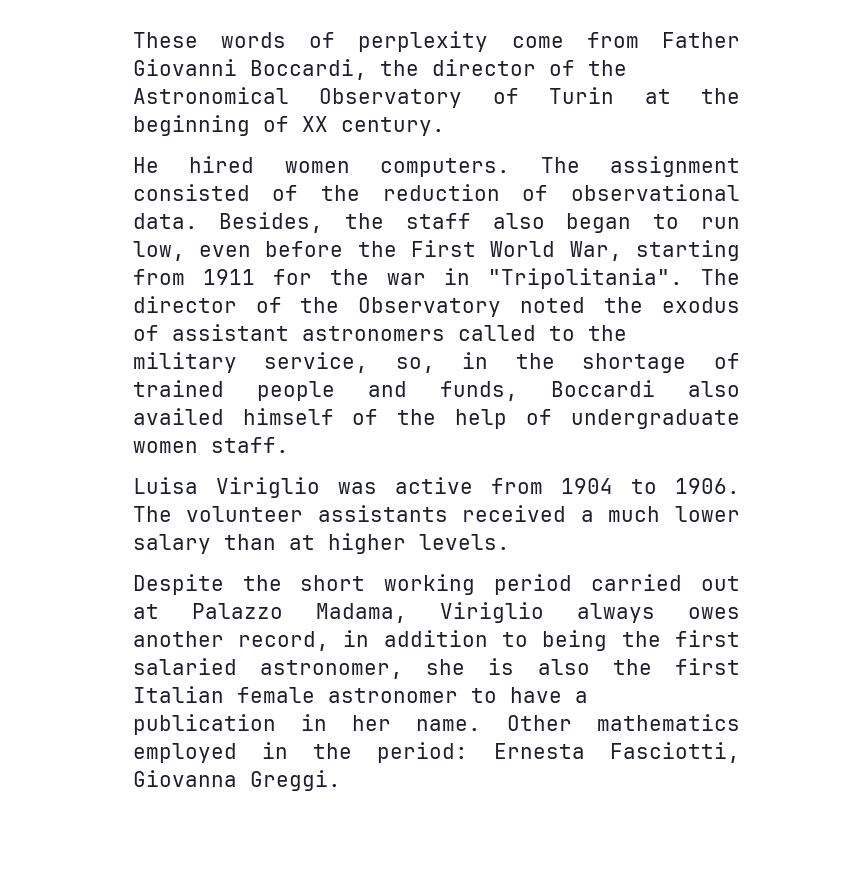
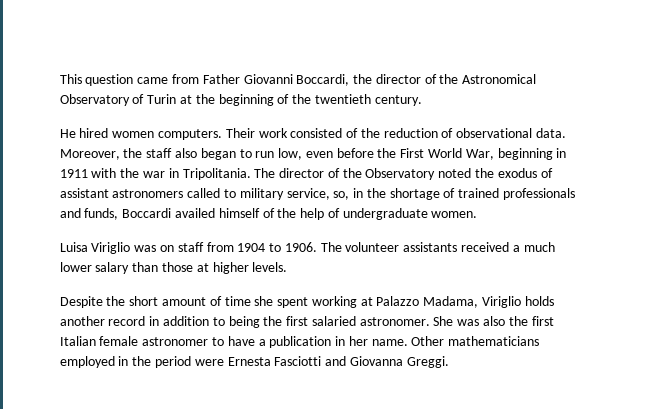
- These words of perplexity come from Father Giovanni Boccardi, the director of the Astronomical Observatory of Turin at the beginning of XX century.
+ This question came from Father Giovanni Boccardi, the director of the Astronomical Observatory of Turin at the beginning of the twentieth century.
- The assignment consisted of the reduction of observational data.
+ Their work consisted of the reduction of observational data.
- Besides, the staff also began to run low, even before the First World War, starting from 1911 for the war in "Tripolitania".
+ Moreover, the staff also began to run low, even before the First World War, beginning in 1911 with the war in Tripolitania.
- The director of the Observatory noted the exodus of assistant astronomers called to the military service, so, in the shortage of trained people and funds, Boccardi also availed himself of the help of undergraduate women staff.
+ The director of the Observatory noted the exodus of assistant astronomers called to military service, so, in the shortage of trained professionals and funds, Boccardi availed himself of the help of undergraduate women.
- Luisa Viriglio was active from 1904 to 1906.
+ Luisa Viriglio was on staff from 1904 to 1906.
- The volunteer assistants received a much lower salary than at higher levels.
+ The volunteer assistants received a much lower salary than those at higher levels.
- Despite the short working period carried out at Palazzo Madama, Viriglio always owes another record, in addition to being the first salaried astronomer, she is also the first Italian female astronomer to have a publication in her name.
+ Despite the short amount of time she spent working at Palazzo Madama, Viriglio holds another record in addition to being the first salaried astronomer. She was also the first Italian female astronomer to have a publication in her name.
- Other mathematics employed in the period: Ernesta Fasciotti, Giovanna Greggi.
+ Other mathematicians employed in the period were Ernesta Fasciotti and Giovanna Greggi.

